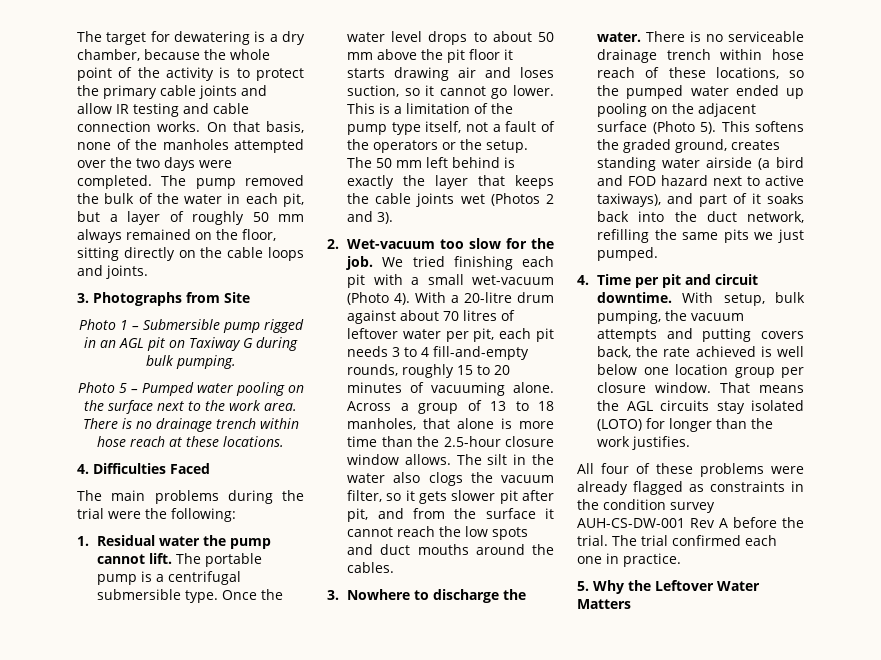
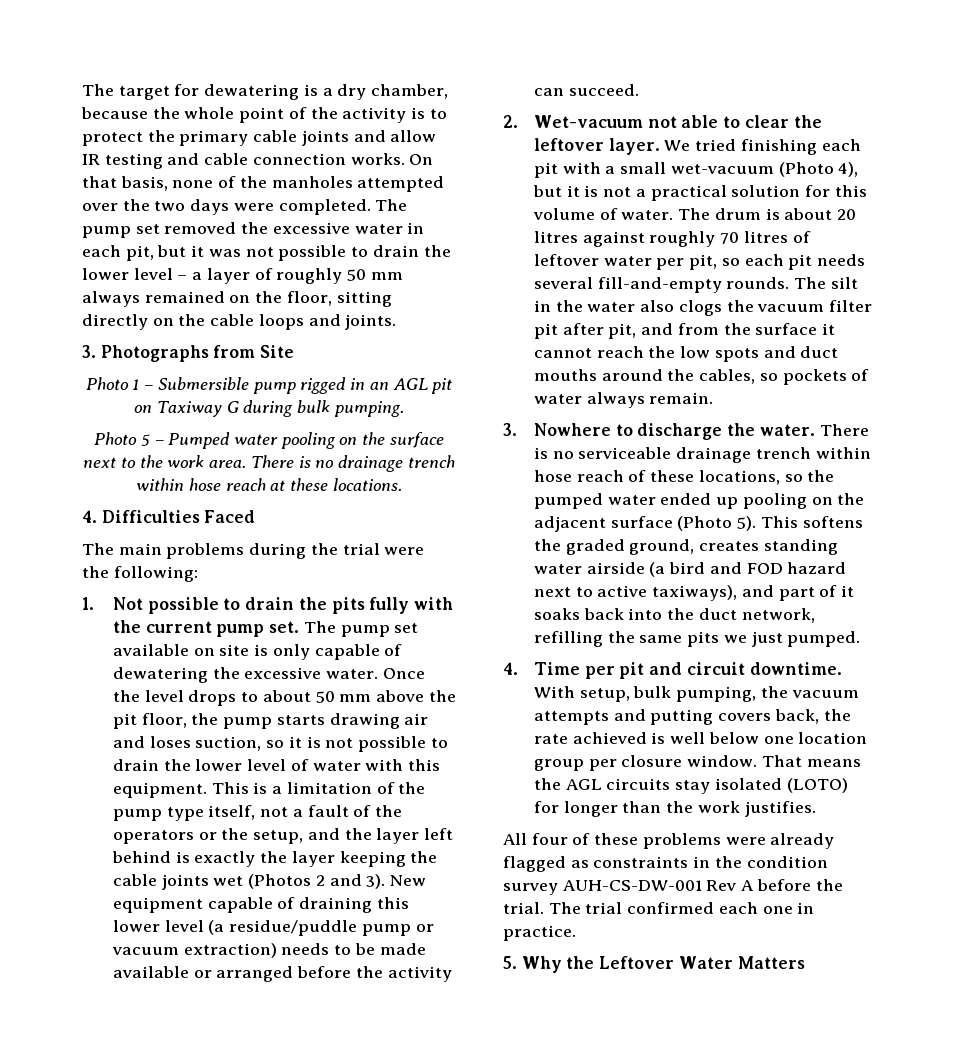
- The pump removed the bulk of the water in each pit, but a layer of roughly 50 mm always remained on the floor, sitting directly on the cable loops and joints.
+ The pump set removed the excessive water in each pit, but it was not possible to drain the lower level – a layer of roughly 50 mm always remained on the floor, sitting directly on the cable loops and joints.
- 1. Residual water the pump cannot lift. The portable pump is a centrifugal submersible type.
+ 1. Not possible to drain the pits fully with the current pump set. The pump set available on site is only capable of dewatering the excessive water.
- Once the water level drops to about 50 mm above the pit floor it starts drawing air and loses suction, so it cannot go lower.
+ Once the level drops to about 50 mm above the pit floor, the pump starts drawing air and loses suction, so it is not possible to drain the lower level of water with this equipment.
- This is a limitation of the pump type itself, not a fault of the operators or the setup. The 50 mm left behind is exactly the layer that keeps the cable joints wet (Photos 2 and 3).
- 2. Wet-vacuum too slow for the job.
+ This is a limitation of the pump type itself, not a fault of the operators or the setup, and the layer left behind is exactly the layer keeping the cable joints wet (Photos 2 and 3). New equipment capable of draining this lower level (a residue/puddle pump or vacuum extraction) needs to be made available or arranged before the activity can succeed.
+ 2. Wet-vacuum not able to clear the leftover layer.
- We tried finishing each pit with a small wet-vacuum (Photo 4). With a 20-litre drum against about 70 litres of leftover water per pit, each pit needs 3 to 4 fill-and-empty rounds, roughly 15 to 20 minutes of vacuuming alone. Across a group of 13 to 18 manholes, that alone is more time than the 2.5-hour closure window allows.
+ We tried finishing each pit with a small wet-vacuum (Photo 4), but it is not a practical solution for this volume of water. The drum is about 20 litres against roughly 70 litres of leftover water per pit, so each pit needs several fill-and-empty rounds.
- The silt in the water also clogs the vacuum filter, so it gets slower pit after pit, and from the surface it cannot reach the low spots and duct mouths around the cables.
+ The silt in the water also clogs the vacuum filter pit after pit, and from the surface it cannot reach the low spots and duct mouths around the cables, so pockets of water always remain.

